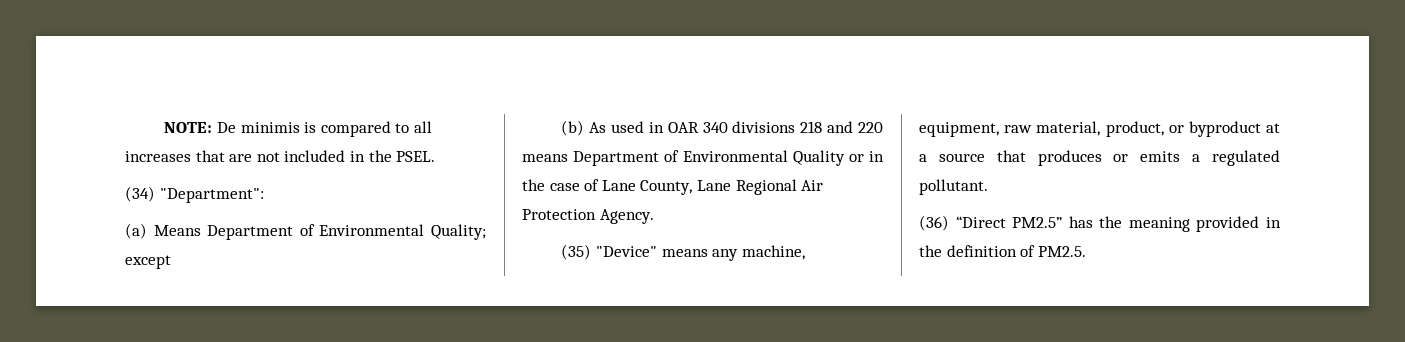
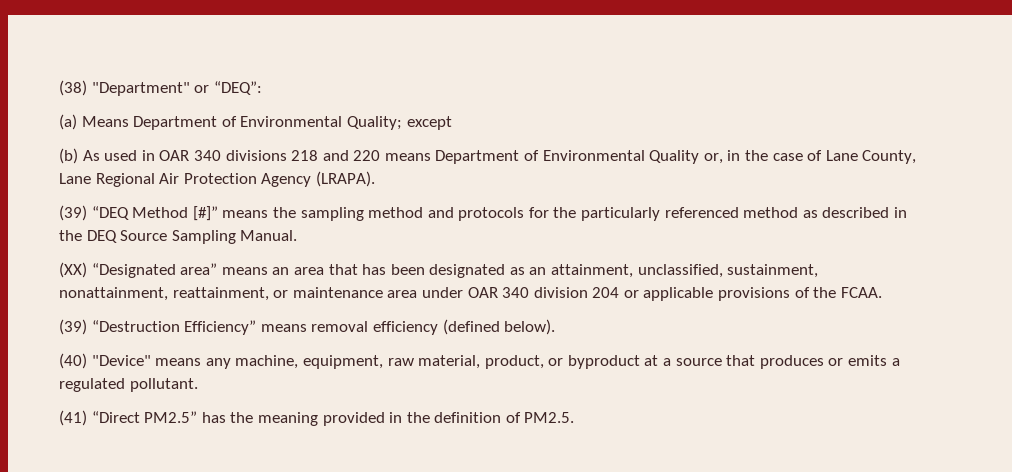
- NOTE: De minimis is compared to all increases that are not included in the PSEL.
- (34) "Department":
+ (38) "Department" or “DEQ”:
- (b) As used in OAR 340 divisions 218 and 220 means Department of Environmental Quality or in the case of Lane County, Lane Regional Air Protection Agency.
- (35) "Device" means any machine, equipment, raw material, product, or byproduct at a source that produces or emits a regulated pollutant.
+ (b) As used in OAR 340 divisions 218 and 220 means Department of Environmental Quality or, in the case of Lane County, Lane Regional Air Protection Agency (LRAPA).
+ (39) “DEQ Method [#]” means the sampling method and protocols for the particularly referenced method as described in the DEQ Source Sampling Manual.
+ (XX) “Designated area” means an area that has been designated as an attainment, unclassified, sustainment, nonattainment, reattainment, or maintenance area under OAR 340 division 204 or applicable provisions of the FCAA.
+ (39) “Destruction Efficiency” means removal efficiency (defined below).
+ (40) "Device" means any machine, equipment, raw material, product, or byproduct at a source that produces or emits a regulated pollutant.
- (36) “Direct PM2.5” has the meaning provided in the definition of PM2.5.
+ (41) “Direct PM2.5” has the meaning provided in the definition of PM2.5.

